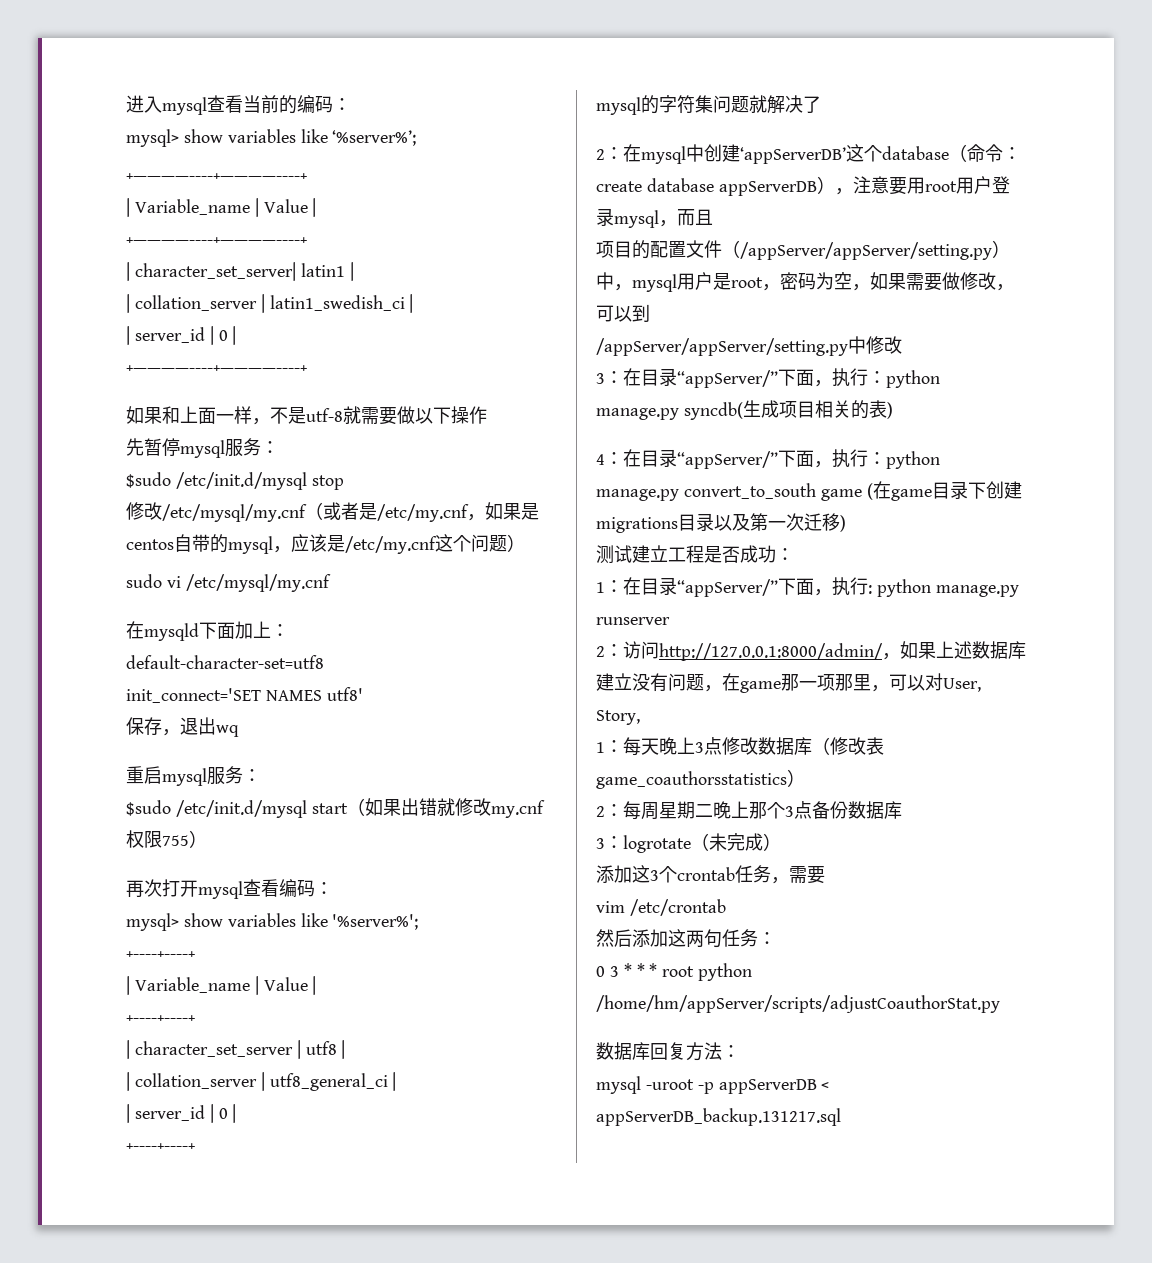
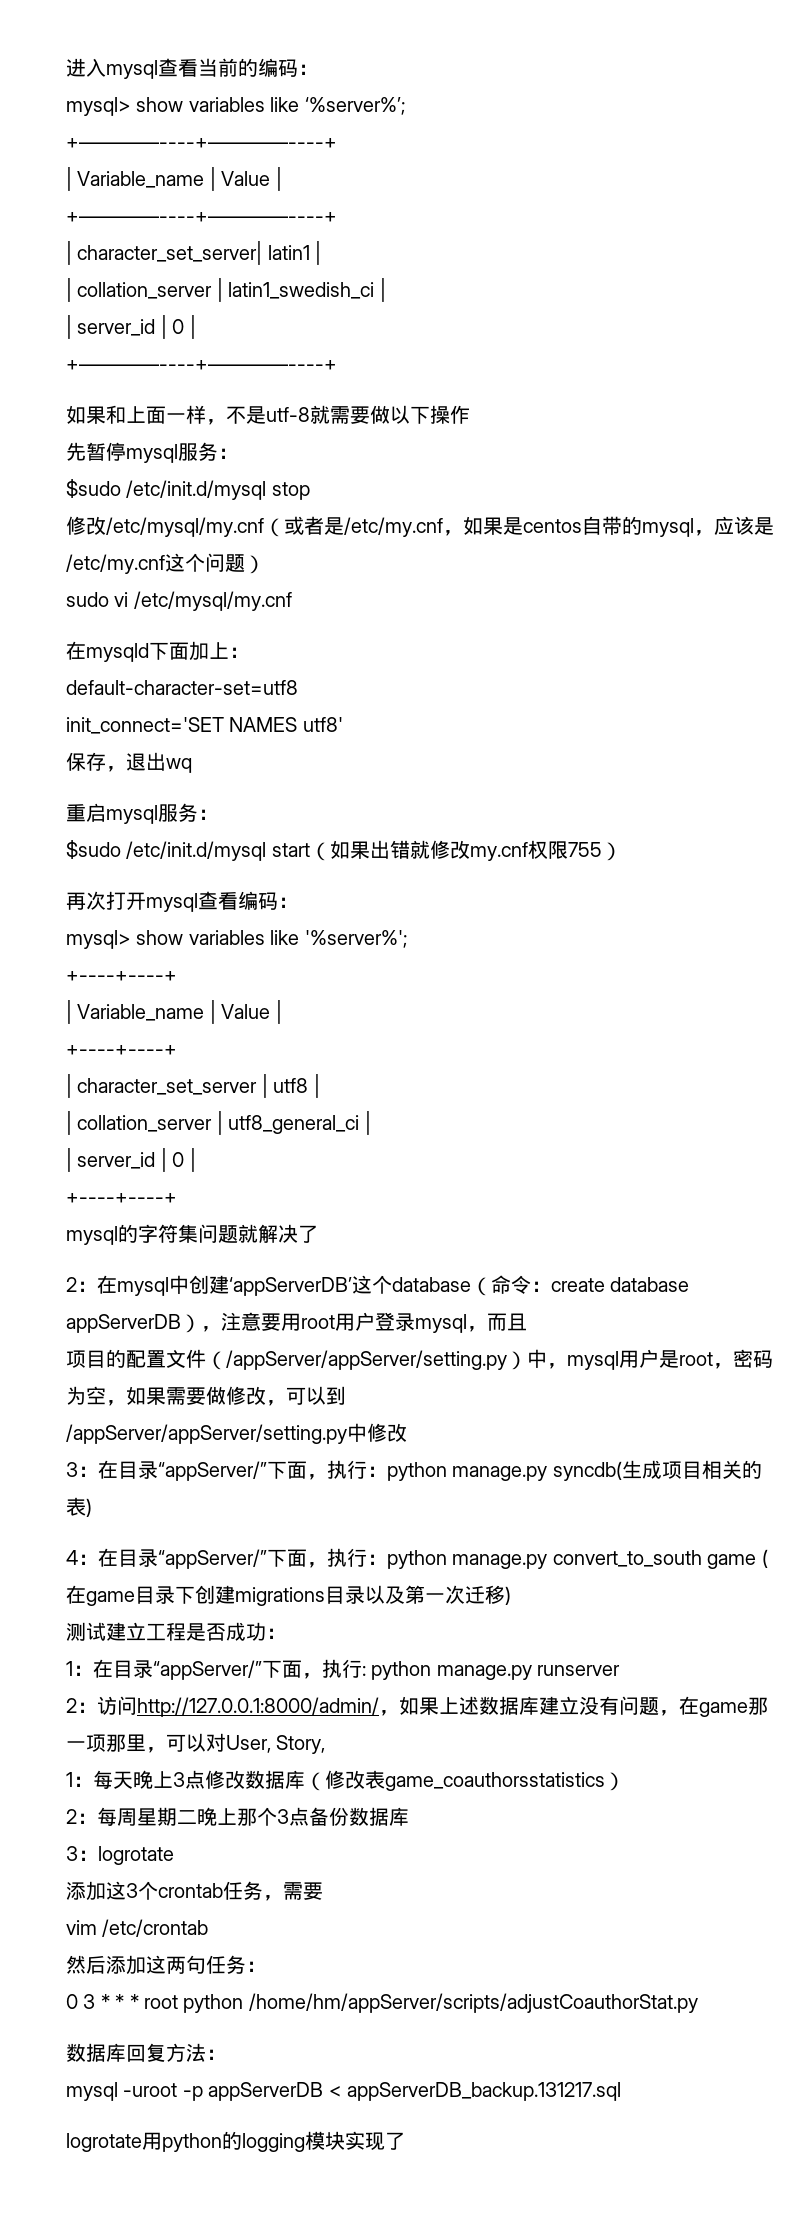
- 3：logrotate（未完成）
+ 3：logrotate
+ logrotate用python的logging模块实现了

